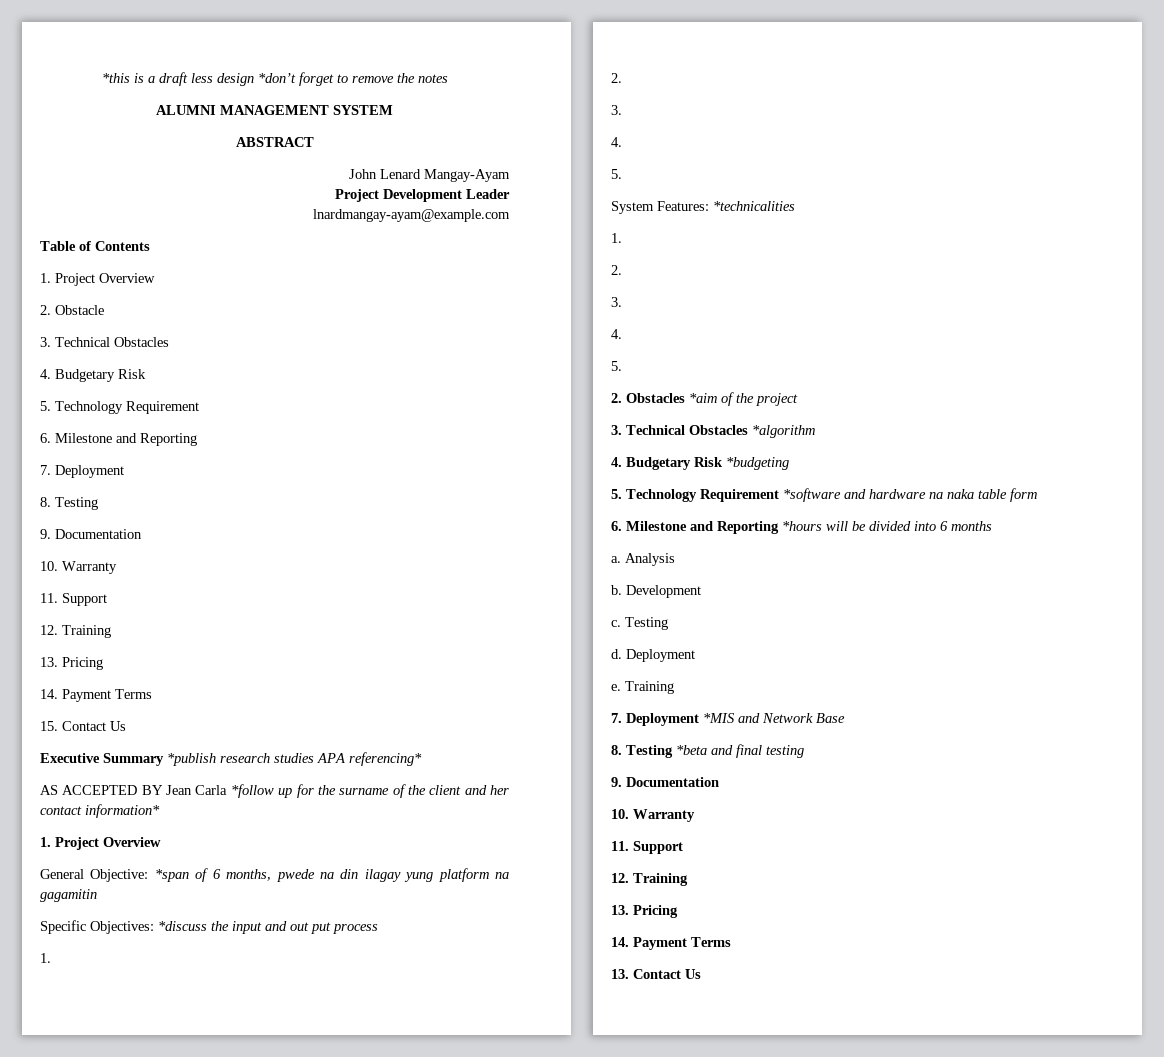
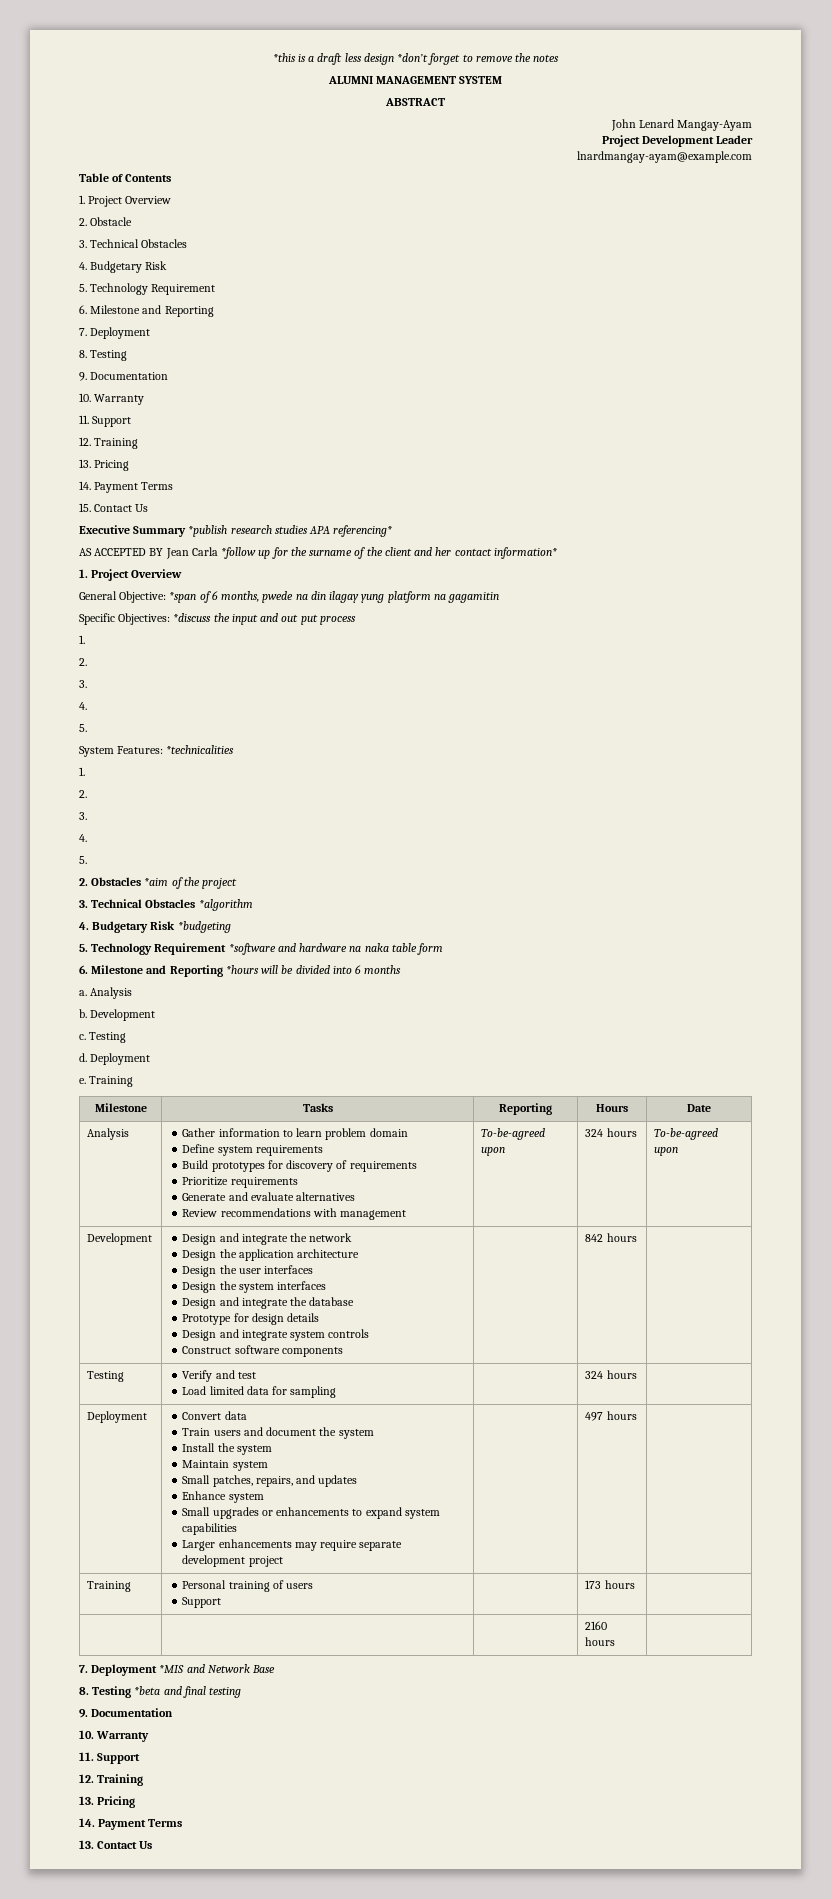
+ Milestone | Tasks | Reporting | Hours | Date
+ Analysis | Gather information to learn problem domain
+ Define system requirements
+ Build prototypes for discovery of requirements
+ Prioritize requirements
+ Generate and evaluate alternatives
+ Review recommendations with management | To-be-agreed upon | 324 hours | To-be-agreed upon
+ Development | Design and integrate the network
+ Design the application architecture
+ Design the user interfaces
+ Design the system interfaces
+ Design and integrate the database
+ Prototype for design details
+ Design and integrate system controls
+ Construct software components | | 842 hours |
+ Testing | Verify and test
+ Load limited data for sampling | | 324 hours |
+ Deployment | Convert data
+ Train users and document the system
+ Install the system
+ Maintain system
+ Small patches, repairs, and updates
+ Enhance system
+ Small upgrades or enhancements to expand system capabilities
+ Larger enhancements may require separate development project | | 497 hours |
+ Training | Personal training of users
+ Support | | 173 hours |
+ | | | 2160 hours |

